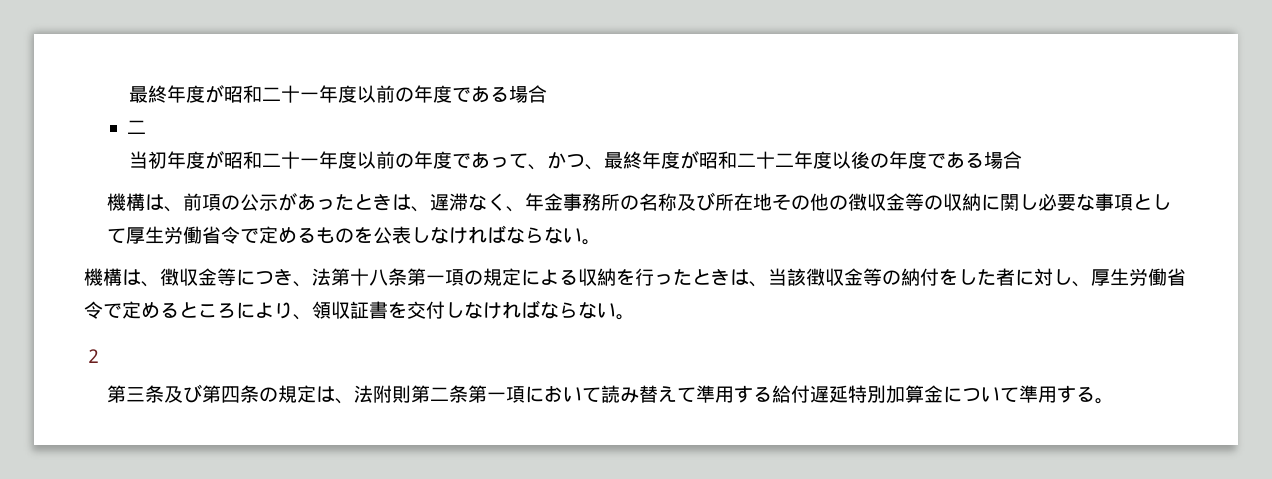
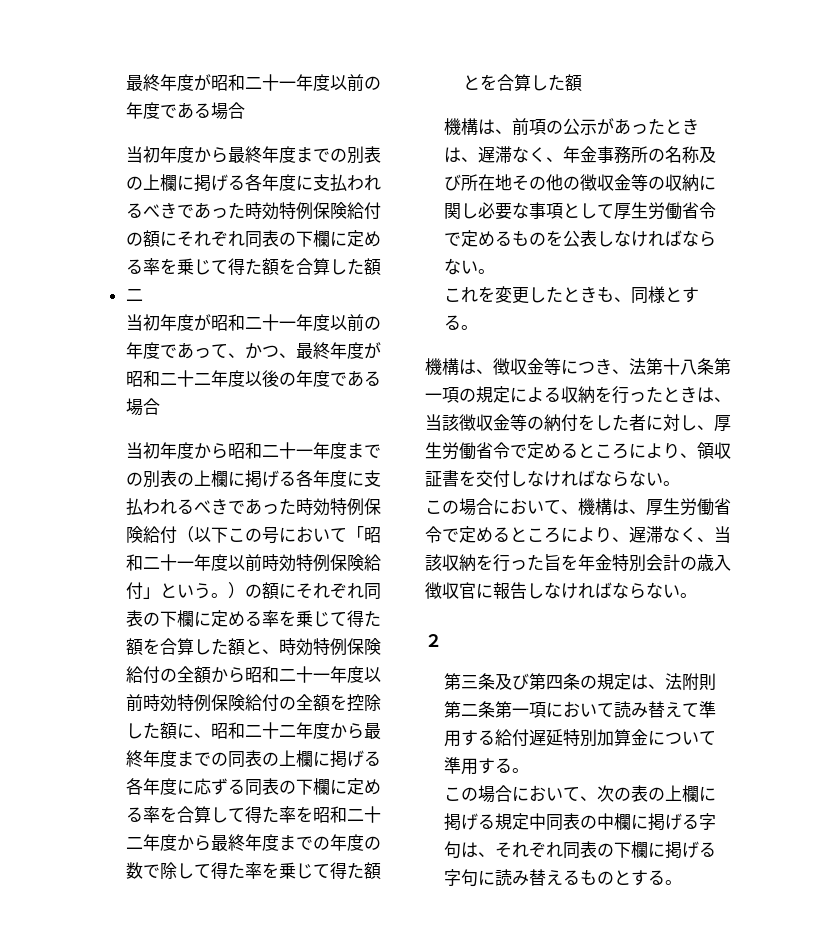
+ 当初年度から最終年度までの別表の上欄に掲げる各年度に支払われるべきであった時効特例保険給付の額にそれぞれ同表の下欄に定める率を乗じて得た額を合算した額
+ 当初年度から昭和二十一年度までの別表の上欄に掲げる各年度に支払われるべきであった時効特例保険給付（以下この号において「昭和二十一年度以前時効特例保険給付」という。）の額にそれぞれ同表の下欄に定める率を乗じて得た額を合算した額と、時効特例保険給付の全額から昭和二十一年度以前時効特例保険給付の全額を控除した額に、昭和二十二年度から最終年度までの同表の上欄に掲げる各年度に応ずる同表の下欄に定める率を合算して得た率を昭和二十二年度から最終年度までの年度の数で除して得た率を乗じて得た額とを合算した額
+ これを変更したときも、同様とする。
+ この場合において、機構は、厚生労働省令で定めるところにより、遅滞なく、当該収納を行った旨を年金特別会計の歳入徴収官に報告しなければならない。
+ この場合において、次の表の上欄に掲げる規定中同表の中欄に掲げる字句は、それぞれ同表の下欄に掲げる字句に読み替えるものとする。

